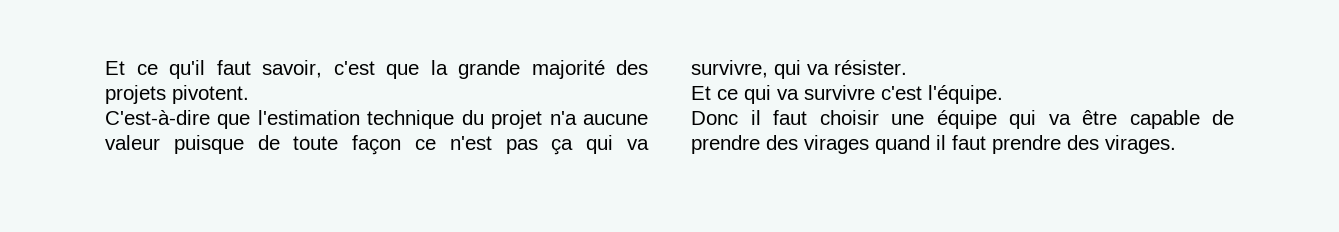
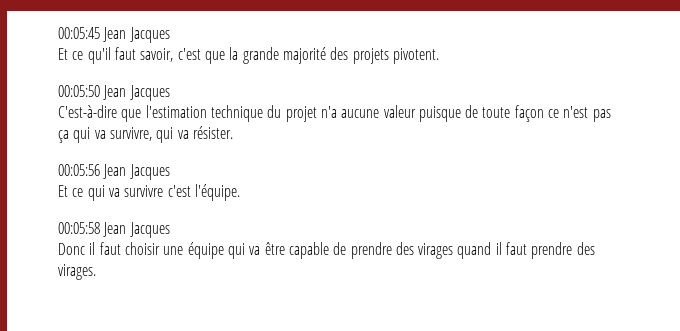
+ 00:05:45 Jean Jacques
+ 00:05:50 Jean Jacques
+ 00:05:56 Jean Jacques
+ 00:05:58 Jean Jacques

